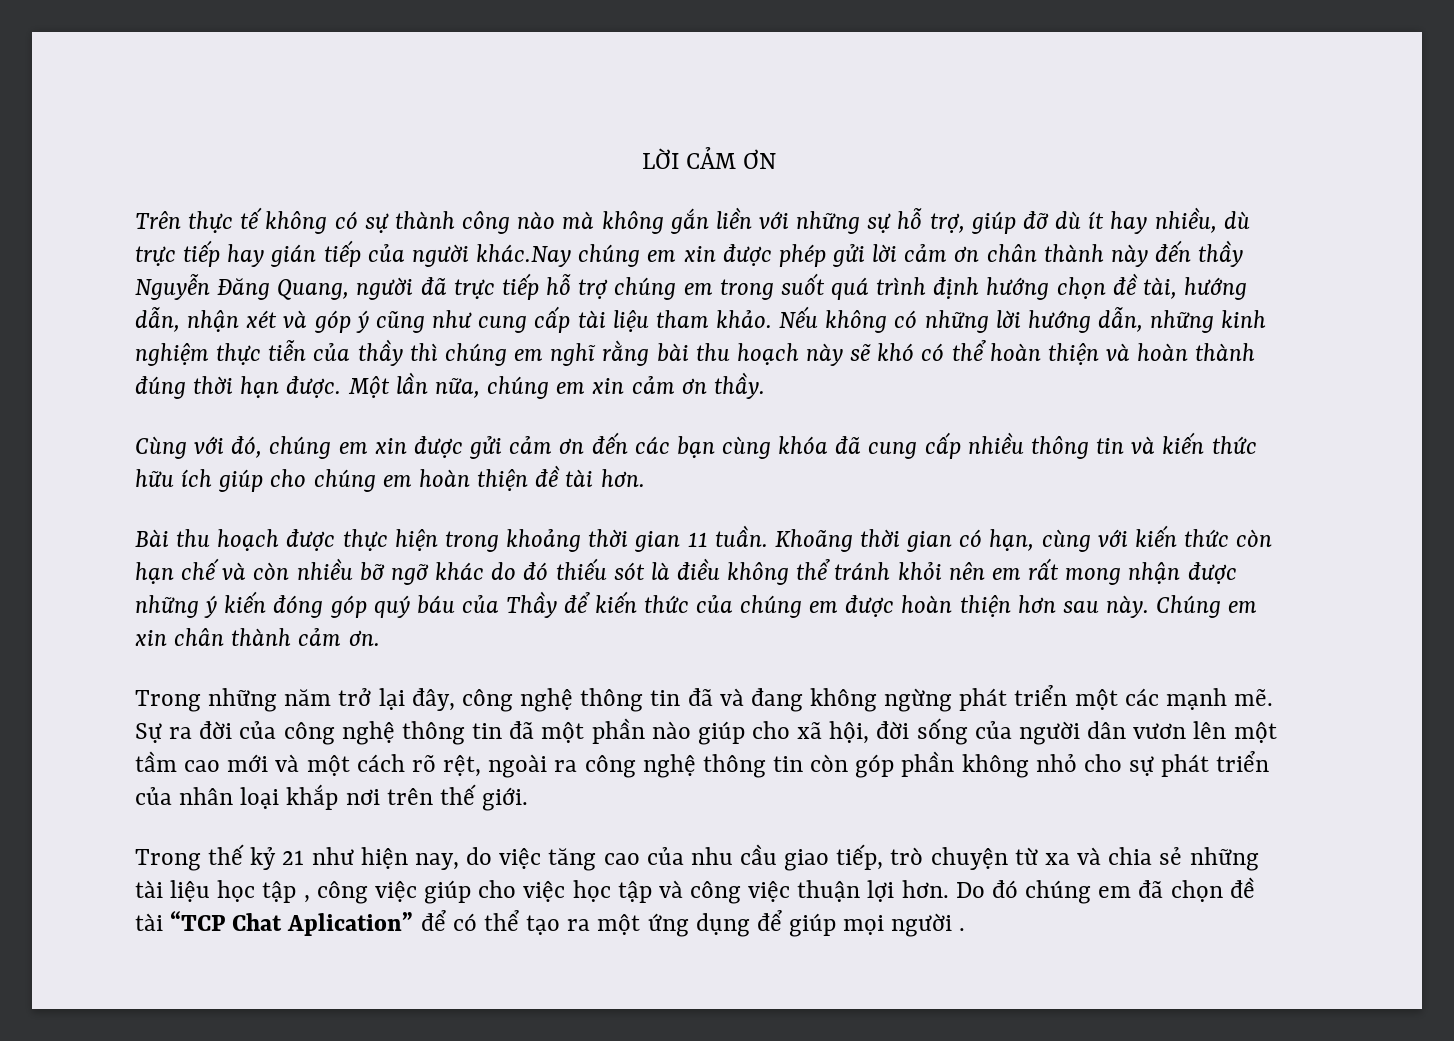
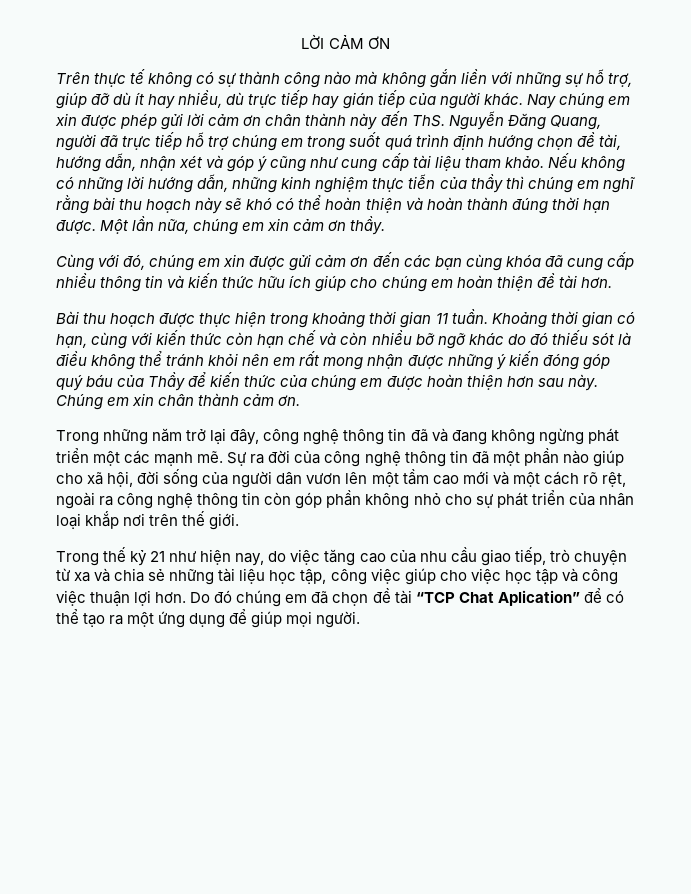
- Trên thực tế không có sự thành công nào mà không gắn liền với những sự hỗ trợ, giúp đỡ dù ít hay nhiều, dù trực tiếp hay gián tiếp của người khác.Nay chúng em xin được phép gửi lời cảm ơn chân thành này đến thầy Nguyễn Đăng Quang, người đã trực tiếp hỗ trợ chúng em trong suốt quá trình định hướng chọn đề tài, hướng dẫn, nhận xét và góp ý cũng như cung cấp tài liệu tham khảo.
+ Trên thực tế không có sự thành công nào mà không gắn liền với những sự hỗ trợ, giúp đỡ dù ít hay nhiều, dù trực tiếp hay gián tiếp của người khác. Nay chúng em xin được phép gửi lời cảm ơn chân thành này đến ThS. Nguyễn Đăng Quang, người đã trực tiếp hỗ trợ chúng em trong suốt quá trình định hướng chọn đề tài, hướng dẫn, nhận xét và góp ý cũng như cung cấp tài liệu tham khảo.
- Khoãng thời gian có hạn, cùng với kiến thức còn hạn chế và còn nhiều bỡ ngỡ khác do đó thiếu sót là điều không thể tránh khỏi nên em rất mong nhận được những ý kiến đóng góp quý báu của Thầy để kiến thức của chúng em được hoàn thiện hơn sau này.
+ Khoảng thời gian có hạn, cùng với kiến thức còn hạn chế và còn nhiều bỡ ngỡ khác do đó thiếu sót là điều không thể tránh khỏi nên em rất mong nhận được những ý kiến đóng góp quý báu của Thầy để kiến thức của chúng em được hoàn thiện hơn sau này.
- Trong thế kỷ 21 như hiện nay, do việc tăng cao của nhu cầu giao tiếp, trò chuyện từ xa và chia sẻ những tài liệu học tập , công việc giúp cho việc học tập và công việc thuận lợi hơn.
+ Trong thế kỷ 21 như hiện nay, do việc tăng cao của nhu cầu giao tiếp, trò chuyện từ xa và chia sẻ những tài liệu học tập, công việc giúp cho việc học tập và công việc thuận lợi hơn.
- Do đó chúng em đã chọn đề tài “TCP Chat Aplication” để có thể tạo ra một ứng dụng để giúp mọi người .
+ Do đó chúng em đã chọn đề tài “TCP Chat Aplication” để có thể tạo ra một ứng dụng để giúp mọi người.

